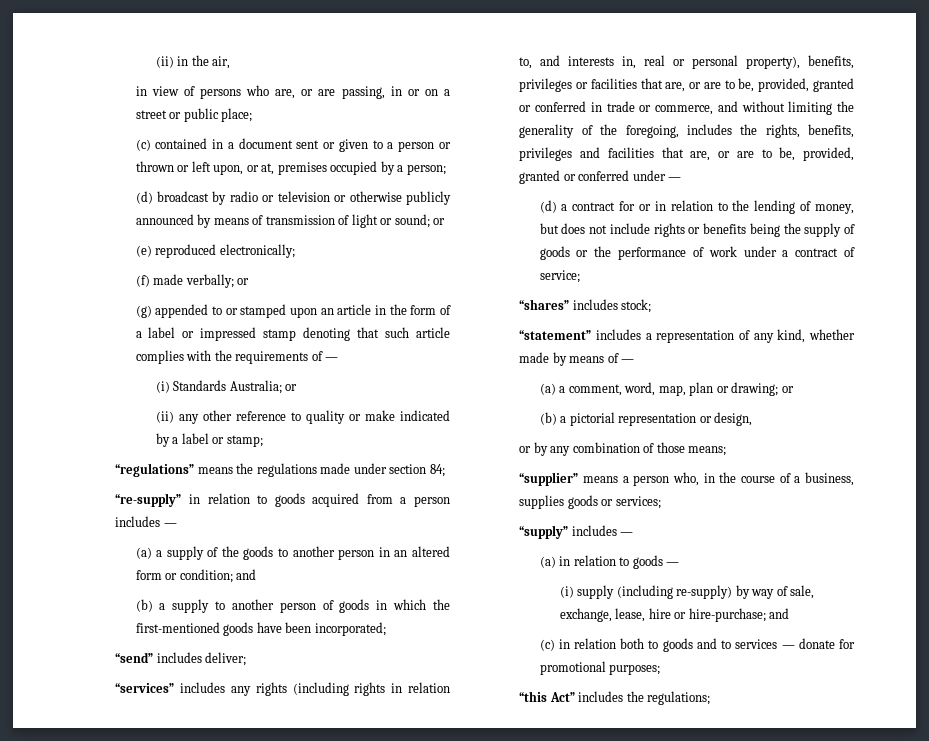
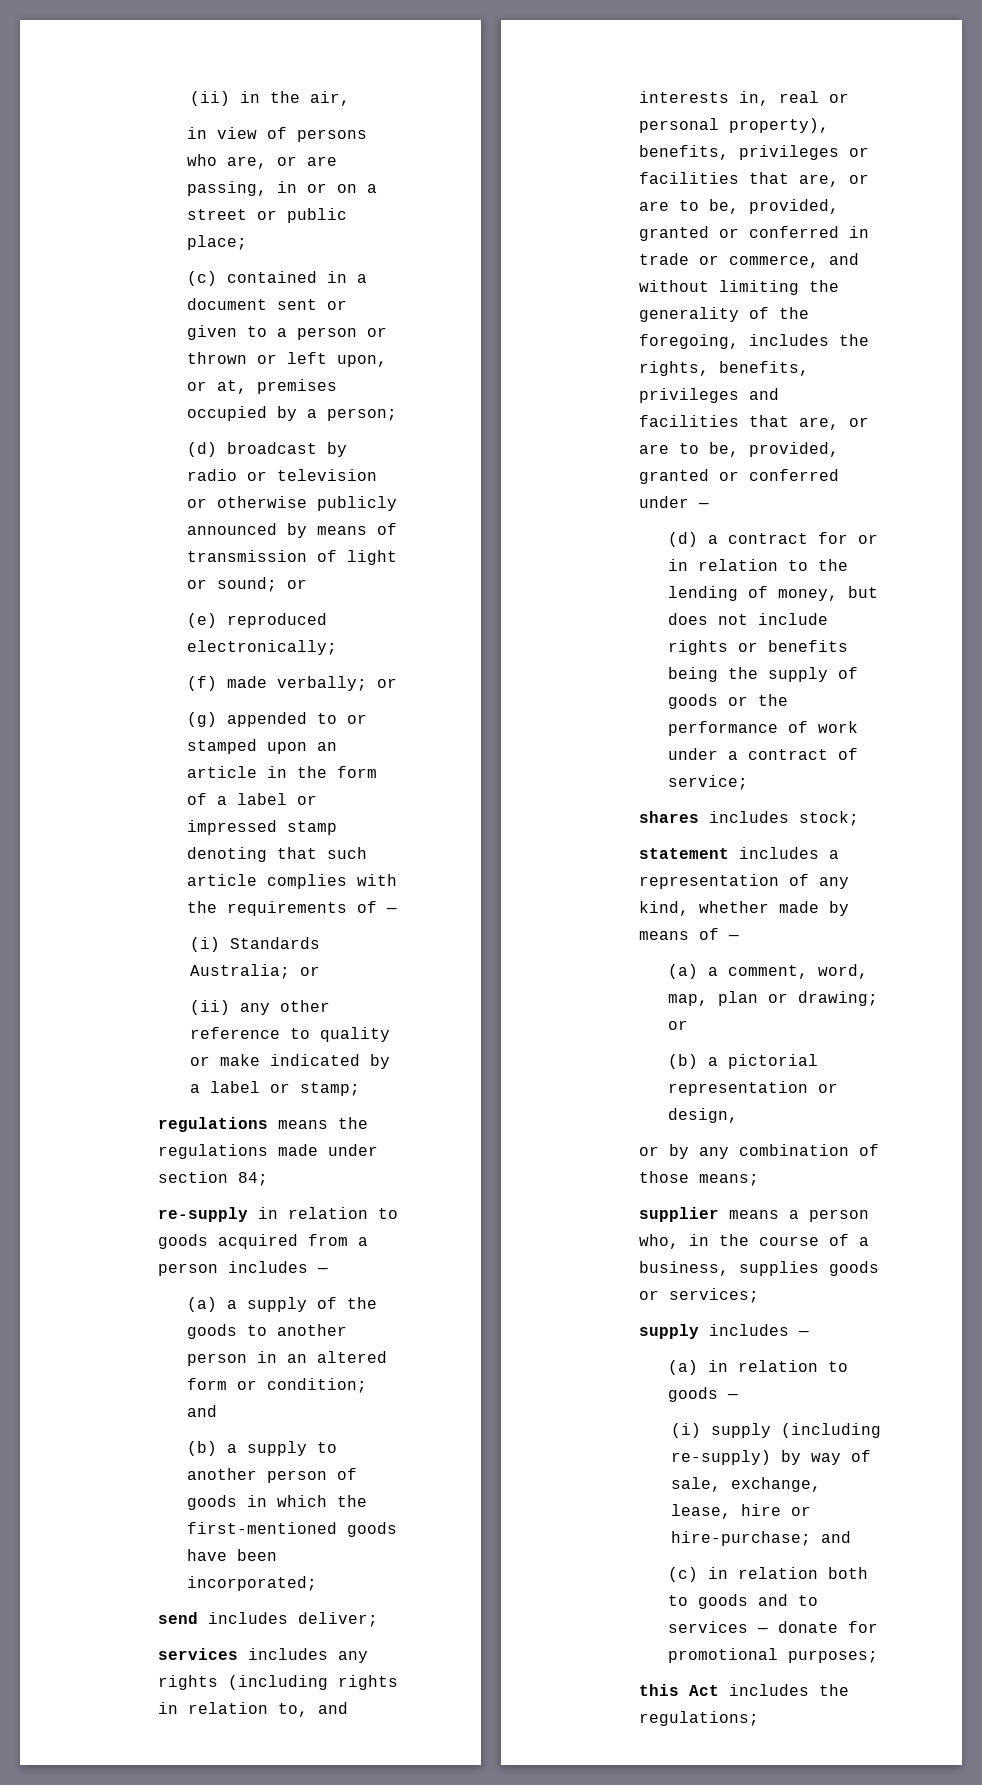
- “regulations” means the regulations made under section 84;
+ regulations means the regulations made under section 84;
- “re-supply” in relation to goods acquired from a person includes —
+ re-supply in relation to goods acquired from a person includes —
- “send” includes deliver;
+ send includes deliver;
- “services” includes any rights (including rights in relation to, and interests in, real or personal property), benefits, privileges or facilities that are, or are to be, provided, granted or conferred in trade or commerce, and without limiting the generality of the foregoing, includes the rights, benefits, privileges and facilities that are, or are to be, provided, granted or conferred under —
+ services includes any rights (including rights in relation to, and interests in, real or personal property), benefits, privileges or facilities that are, or are to be, provided, granted or conferred in trade or commerce, and without limiting the generality of the foregoing, includes the rights, benefits, privileges and facilities that are, or are to be, provided, granted or conferred under —
- “shares” includes stock;
+ shares includes stock;
- “statement” includes a representation of any kind, whether made by means of —
+ statement includes a representation of any kind, whether made by means of —
- “supplier” means a person who, in the course of a business, supplies goods or services;
+ supplier means a person who, in the course of a business, supplies goods or services;
- “supply” includes —
+ supply includes —
- “this Act” includes the regulations;
+ this Act includes the regulations;

